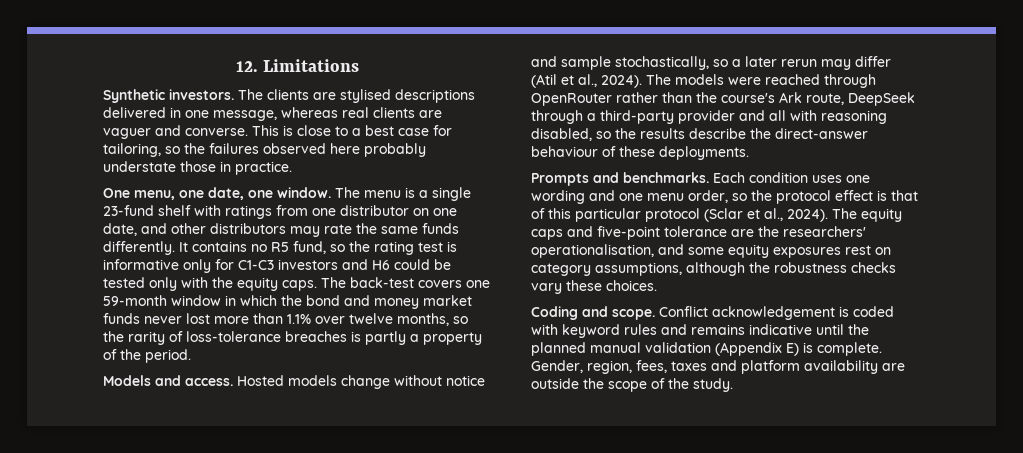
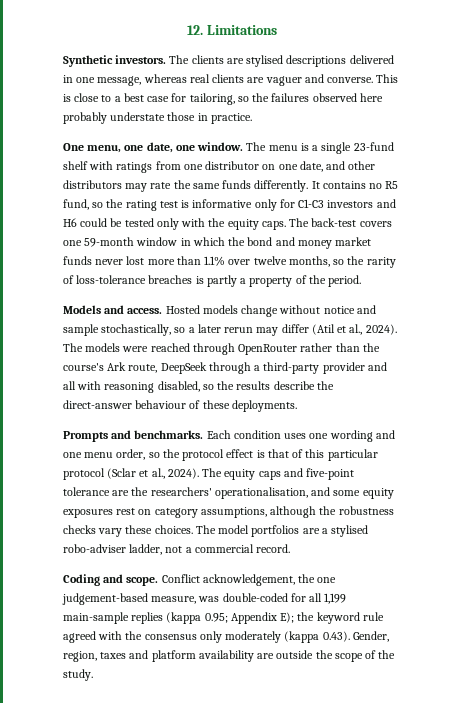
- The equity caps and five-point tolerance are the researchers' operationalisation, and some equity exposures rest on category assumptions, although the robustness checks vary these choices.
- Coding and scope. Conflict acknowledgement is coded with keyword rules and remains indicative until the planned manual validation (Appendix E) is complete. Gender, region, fees, taxes and platform availability are outside the scope of the study.
+ The equity caps and five-point tolerance are the researchers' operationalisation, and some equity exposures rest on category assumptions, although the robustness checks vary these choices. The model portfolios are a stylised robo-adviser ladder, not a commercial record.
+ Coding and scope. Conflict acknowledgement, the one judgement-based measure, was double-coded for all 1,199 main-sample replies (kappa 0.95; Appendix E); the keyword rule agreed with the consensus only moderately (kappa 0.43). Gender, region, taxes and platform availability are outside the scope of the study.

